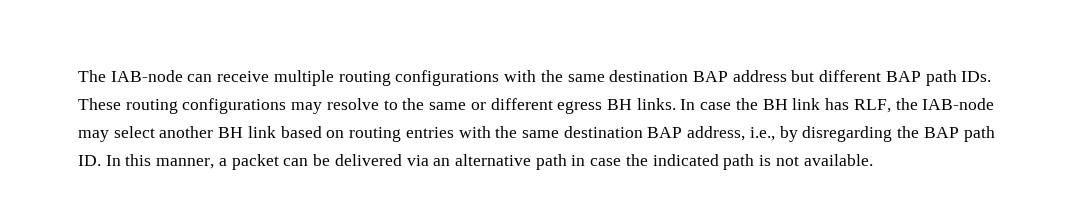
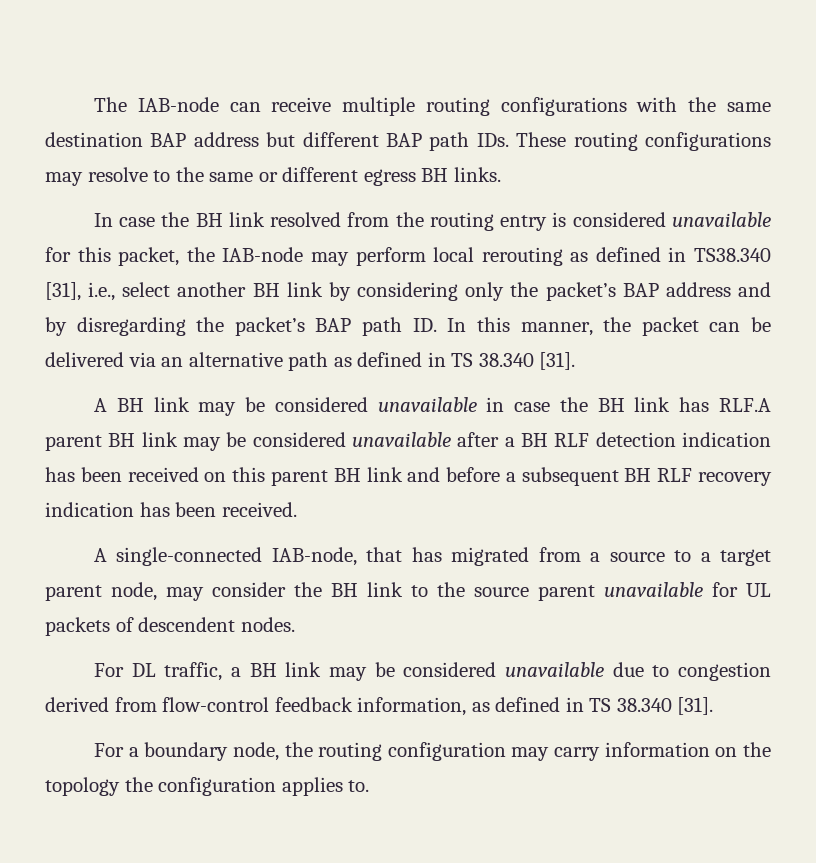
- The IAB-node can receive multiple routing configurations with the same destination BAP address but different BAP path IDs. These routing configurations may resolve to the same or different egress BH links. In case the BH link has RLF, the IAB-node may select another BH link based on routing entries with the same destination BAP address, i.e., by disregarding the BAP path ID. In this manner, a packet can be delivered via an alternative path in case the indicated path is not available.
+ The IAB-node can receive multiple routing configurations with the same destination BAP address but different BAP path IDs. These routing configurations may resolve to the same or different egress BH links.
+ In case the BH link resolved from the routing entry is considered unavailable for this packet, the IAB-node may perform local rerouting as defined in TS38.340 [31], i.e., select another BH link by considering only the packet’s BAP address and by disregarding the packet’s BAP path ID. In this manner, the packet can be delivered via an alternative path as defined in TS 38.340 [31].
+ A BH link may be considered unavailable in case the BH link has RLF.A parent BH link may be considered unavailable after a BH RLF detection indication has been received on this parent BH link and before a subsequent BH RLF recovery indication has been received.
+ A single-connected IAB-node, that has migrated from a source to a target parent node, may consider the BH link to the source parent unavailable for UL packets of descendent nodes.
+ For DL traffic, a BH link may be considered unavailable due to congestion derived from flow-control feedback information, as defined in TS 38.340 [31].
+ For a boundary node, the routing configuration may carry information on the topology the configuration applies to.

